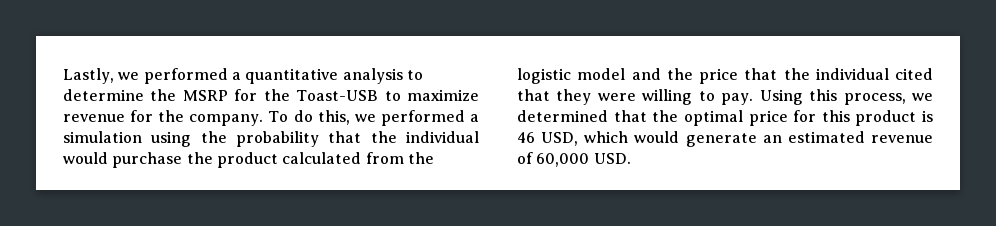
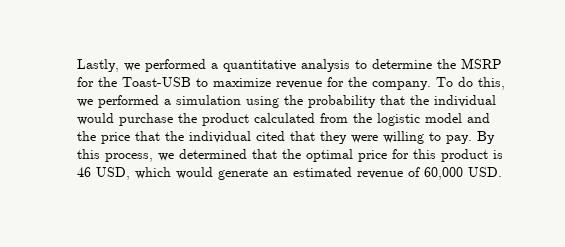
- Using this process, we determined that the optimal price for this product is 46 USD, which would generate an estimated revenue of 60,000 USD.
+ By this process, we determined that the optimal price for this product is 46 USD, which would generate an estimated revenue of 60,000 USD.

